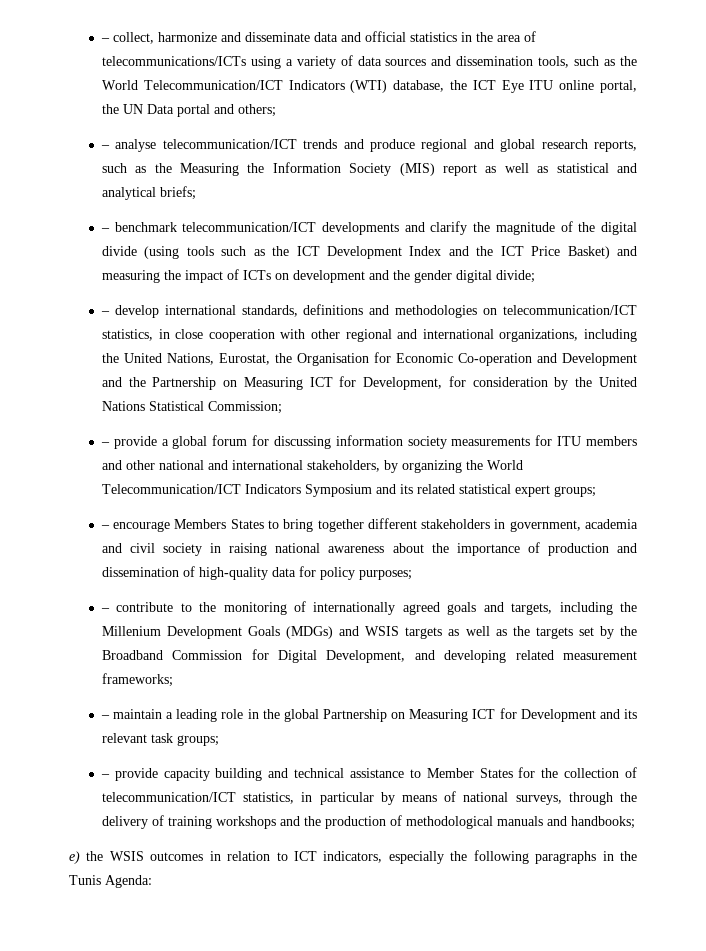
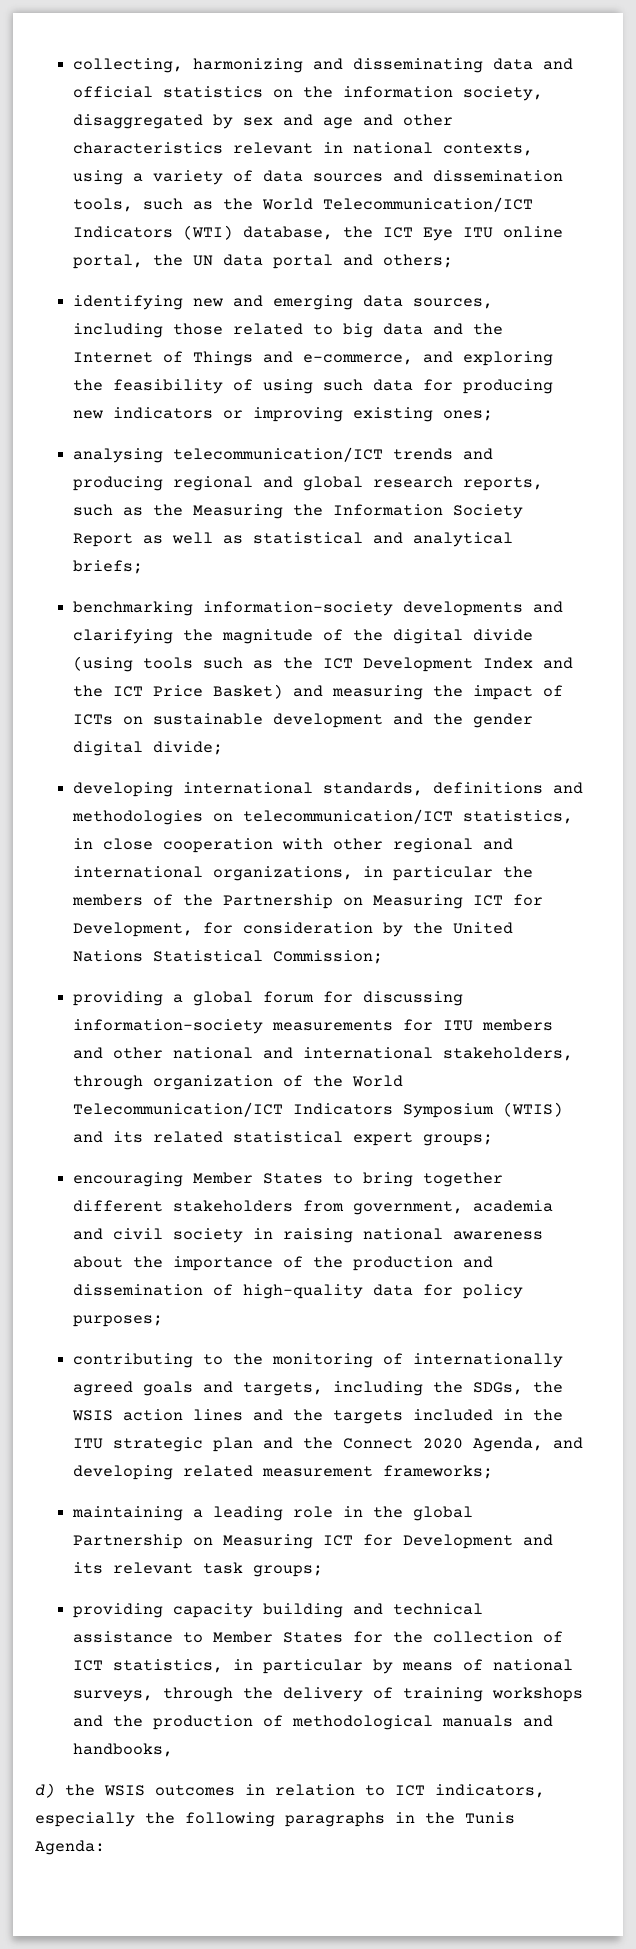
- – collect, harmonize and disseminate data and official statistics in the area of telecommunications/ICTs using a variety of data sources and dissemination tools, such as the World Telecommunication/ICT Indicators (WTI) database, the ICT Eye ITU online portal, the UN Data portal and others;
+ collecting, harmonizing and disseminating data and official statistics on the information society, disaggregated by sex and age and other characteristics relevant in national contexts, using a variety of data sources and dissemination tools, such as the World Telecommunication/ICT Indicators (WTI) database, the ICT Eye ITU online portal, the UN data portal and others;
- – analyse telecommunication/ICT trends and produce regional and global research reports, such as the Measuring the Information Society (MIS) report as well as statistical and analytical briefs;
+ identifying new and emerging data sources, including those related to big data and the Internet of Things and e-commerce, and exploring the feasibility of using such data for producing new indicators or improving existing ones;
+ analysing telecommunication/ICT trends and producing regional and global research reports, such as the Measuring the Information Society Report as well as statistical and analytical briefs;
- – benchmark telecommunication/ICT developments and clarify the magnitude of the digital divide (using tools such as the ICT Development Index and the ICT Price Basket) and measuring the impact of ICTs on development and the gender digital divide;
+ benchmarking information-society developments and clarifying the magnitude of the digital divide (using tools such as the ICT Development Index and the ICT Price Basket) and measuring the impact of ICTs on sustainable development and the gender digital divide;
- – develop international standards, definitions and methodologies on telecommunication/ICT statistics, in close cooperation with other regional and international organizations, including the United Nations, Eurostat, the Organisation for Economic Co-operation and Development and the Partnership on Measuring ICT for Development, for consideration by the United Nations Statistical Commission;
+ developing international standards, definitions and methodologies on telecommunication/ICT statistics, in close cooperation with other regional and international organizations, in particular the members of the Partnership on Measuring ICT for Development, for consideration by the United Nations Statistical Commission;
- – provide a global forum for discussing information society measurements for ITU members and other national and international stakeholders, by organizing the World Telecommunication/ICT Indicators Symposium and its related statistical expert groups;
+ providing a global forum for discussing information-society measurements for ITU members and other national and international stakeholders, through organization of the World Telecommunication/ICT Indicators Symposium (WTIS) and its related statistical expert groups;
- – encourage Members States to bring together different stakeholders in government, academia and civil society in raising national awareness about the importance of production and dissemination of high-quality data for policy purposes;
+ encouraging Member States to bring together different stakeholders from government, academia and civil society in raising national awareness about the importance of the production and dissemination of high-quality data for policy purposes;
- – contribute to the monitoring of internationally agreed goals and targets, including the Millenium Development Goals (MDGs) and WSIS targets as well as the targets set by the Broadband Commission for Digital Development, and developing related measurement frameworks;
+ contributing to the monitoring of internationally agreed goals and targets, including the SDGs, the WSIS action lines and the targets included in the ITU strategic plan and the Connect 2020 Agenda, and developing related measurement frameworks;
- – maintain a leading role in the global Partnership on Measuring ICT for Development and its relevant task groups;
+ maintaining a leading role in the global Partnership on Measuring ICT for Development and its relevant task groups;
- – provide capacity building and technical assistance to Member States for the collection of telecommunication/ICT statistics, in particular by means of national surveys, through the delivery of training workshops and the production of methodological manuals and handbooks;
- e) the WSIS outcomes in relation to ICT indicators, especially the following paragraphs in the Tunis Agenda:
+ providing capacity building and technical assistance to Member States for the collection of ICT statistics, in particular by means of national surveys, through the delivery of training workshops and the production of methodological manuals and handbooks,
+ d) the WSIS outcomes in relation to ICT indicators, especially the following paragraphs in the Tunis Agenda:

